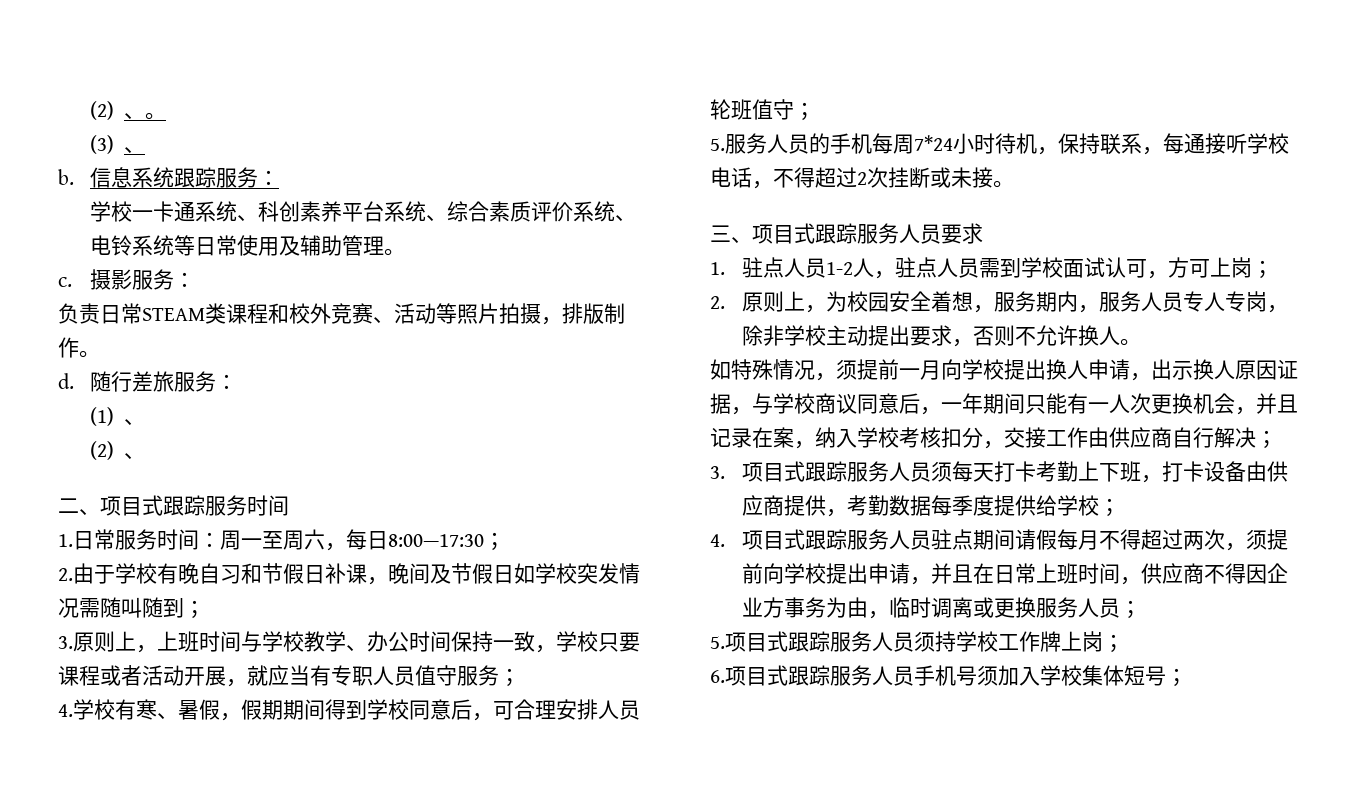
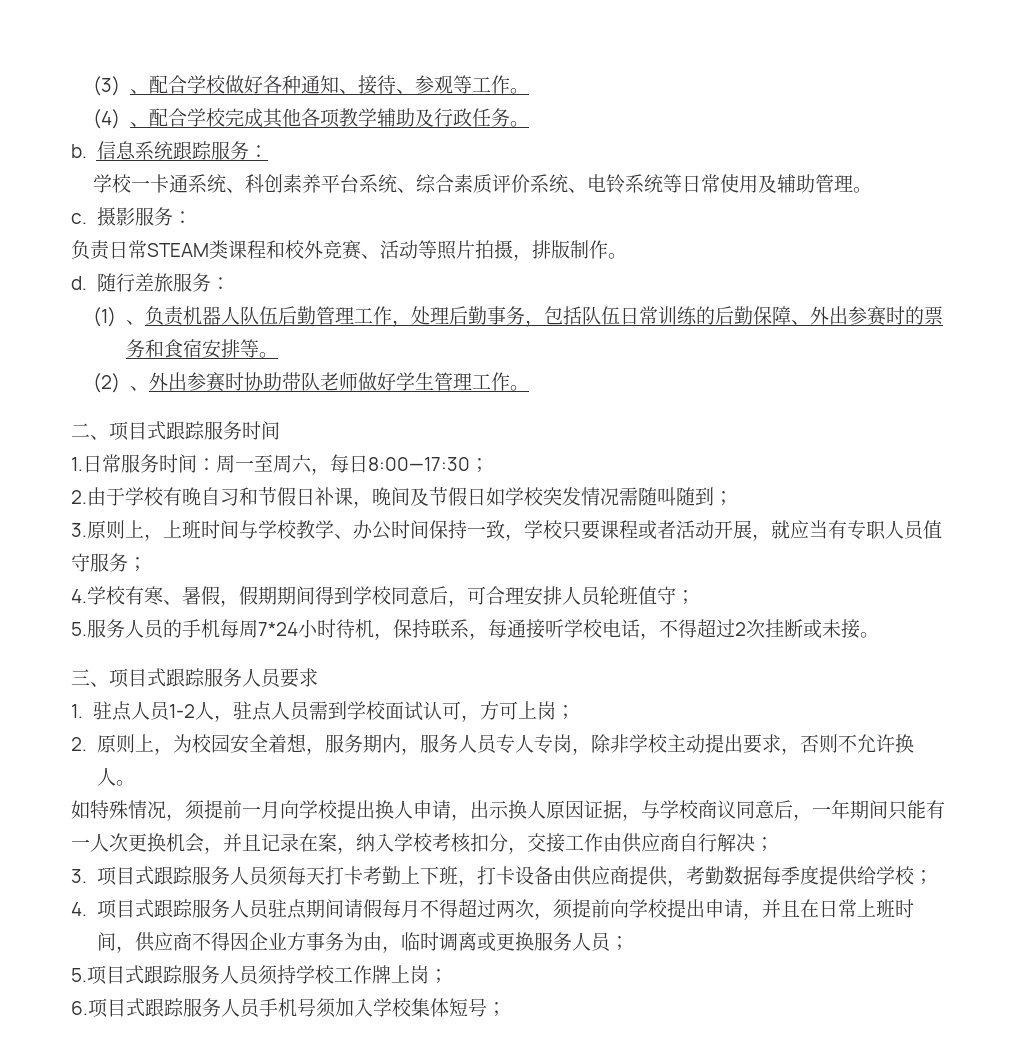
- (2)、。
- (3)、
+ (3)、配合学校做好各种通知、接待、参观等工作。
+ (4)、配合学校完成其他各项教学辅助及行政任务。
- (1)、
- (2)、
+ (1)、负责机器人队伍后勤管理工作，处理后勤事务，包括队伍日常训练的后勤保障、外出参赛时的票务和食宿安排等。
+ (2)、外出参赛时协助带队老师做好学生管理工作。

